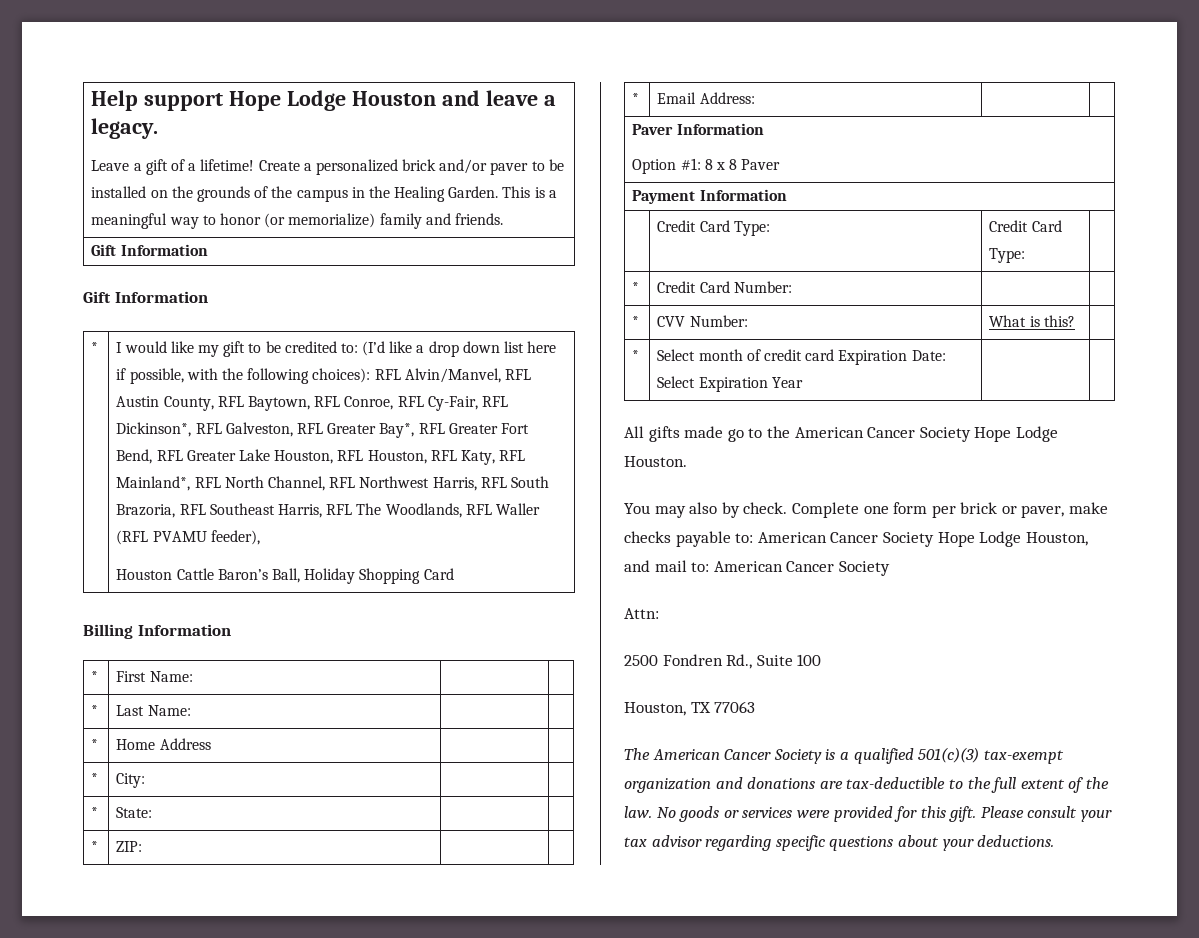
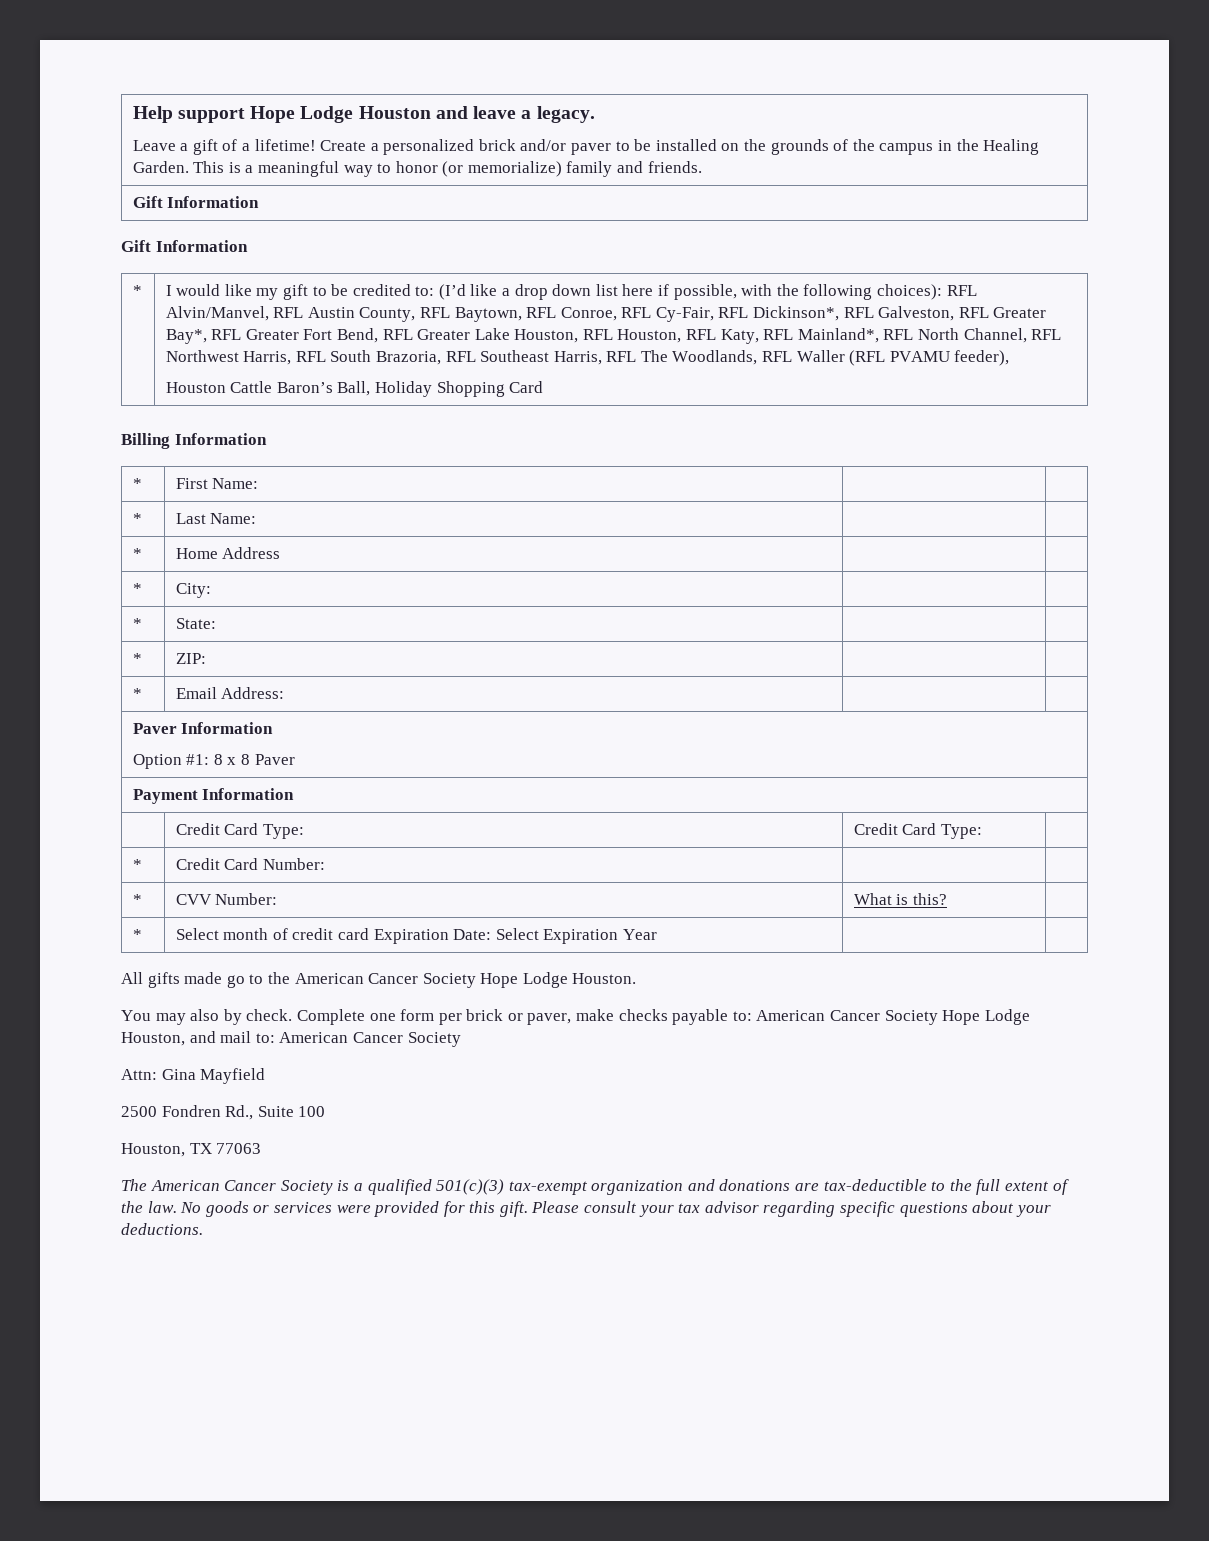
- Attn:
+ Attn: Gina Mayfield

